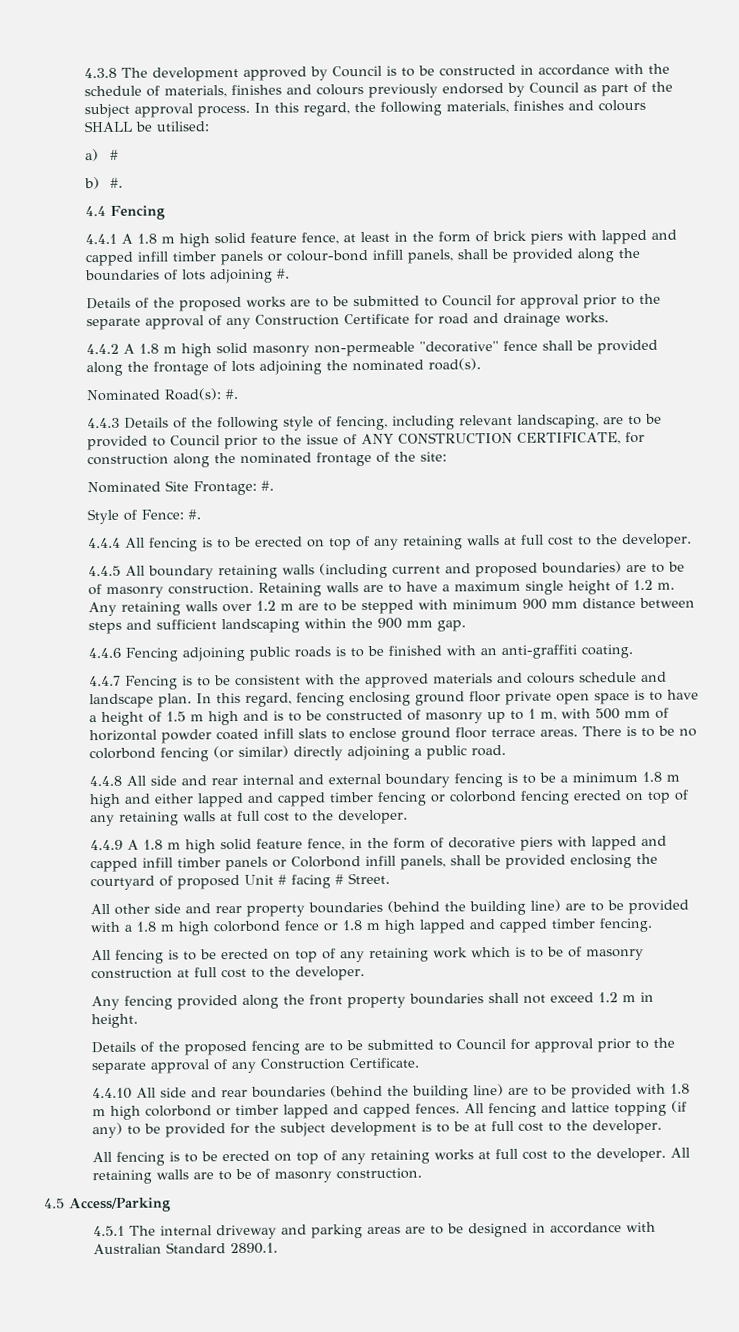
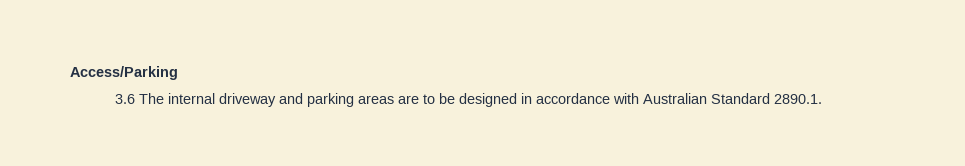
- 4.3.8 The development approved by Council is to be constructed in accordance with the schedule of materials, finishes and colours previously endorsed by Council as part of the subject approval process. In this regard, the following materials, finishes and colours SHALL be utilised:
- a) #
- b) #.
- 4.4 Fencing
- 4.4.1 A 1.8 m high solid feature fence, at least in the form of brick piers with lapped and capped infill timber panels or colour-bond infill panels, shall be provided along the boundaries of lots adjoining #.
- Details of the proposed works are to be submitted to Council for approval prior to the separate approval of any Construction Certificate for road and drainage works.
- 4.4.2 A 1.8 m high solid masonry non-permeable "decorative" fence shall be provided along the frontage of lots adjoining the nominated road(s).
- Nominated Road(s): #.
- 4.4.3 Details of the following style of fencing, including relevant landscaping, are to be provided to Council prior to the issue of ANY CONSTRUCTION CERTIFICATE, for construction along the nominated frontage of the site:
- Nominated Site Frontage: #.
- Style of Fence: #.
- 4.4.4 All fencing is to be erected on top of any retaining walls at full cost to the developer.
- 4.4.5 All boundary retaining walls (including current and proposed boundaries) are to be of masonry construction. Retaining walls are to have a maximum single height of 1.2 m. Any retaining walls over 1.2 m are to be stepped with minimum 900 mm distance between steps and sufficient landscaping within the 900 mm gap.
- 4.4.6 Fencing adjoining public roads is to be finished with an anti-graffiti coating.
- 4.4.7 Fencing is to be consistent with the approved materials and colours schedule and landscape plan. In this regard, fencing enclosing ground floor private open space is to have a height of 1.5 m high and is to be constructed of masonry up to 1 m, with 500 mm of horizontal powder coated infill slats to enclose ground floor terrace areas. There is to be no colorbond fencing (or similar) directly adjoining a public road.
- 4.4.8 All side and rear internal and external boundary fencing is to be a minimum 1.8 m high and either lapped and capped timber fencing or colorbond fencing erected on top of any retaining walls at full cost to the developer.
- 4.4.9 A 1.8 m high solid feature fence, in the form of decorative piers with lapped and capped infill timber panels or Colorbond infill panels, shall be provided enclosing the courtyard of proposed Unit # facing # Street.
- All other side and rear property boundaries (behind the building line) are to be provided with a 1.8 m high colorbond fence or 1.8 m high lapped and capped timber fencing.
- All fencing is to be erected on top of any retaining work which is to be of masonry construction at full cost to the developer.
- Any fencing provided along the front property boundaries shall not exceed 1.2 m in height.
- Details of the proposed fencing are to be submitted to Council for approval prior to the separate approval of any Construction Certificate.
- 4.4.10 All side and rear boundaries (behind the building line) are to be provided with 1.8 m high colorbond or timber lapped and capped fences. All fencing and lattice topping (if any) to be provided for the subject development is to be at full cost to the developer.
- All fencing is to be erected on top of any retaining works at full cost to the developer. All retaining walls are to be of masonry construction.
- 4.5 Access/Parking
+ Access/Parking
- 4.5.1 The internal driveway and parking areas are to be designed in accordance with Australian Standard 2890.1.
+ 3.6 The internal driveway and parking areas are to be designed in accordance with Australian Standard 2890.1.

